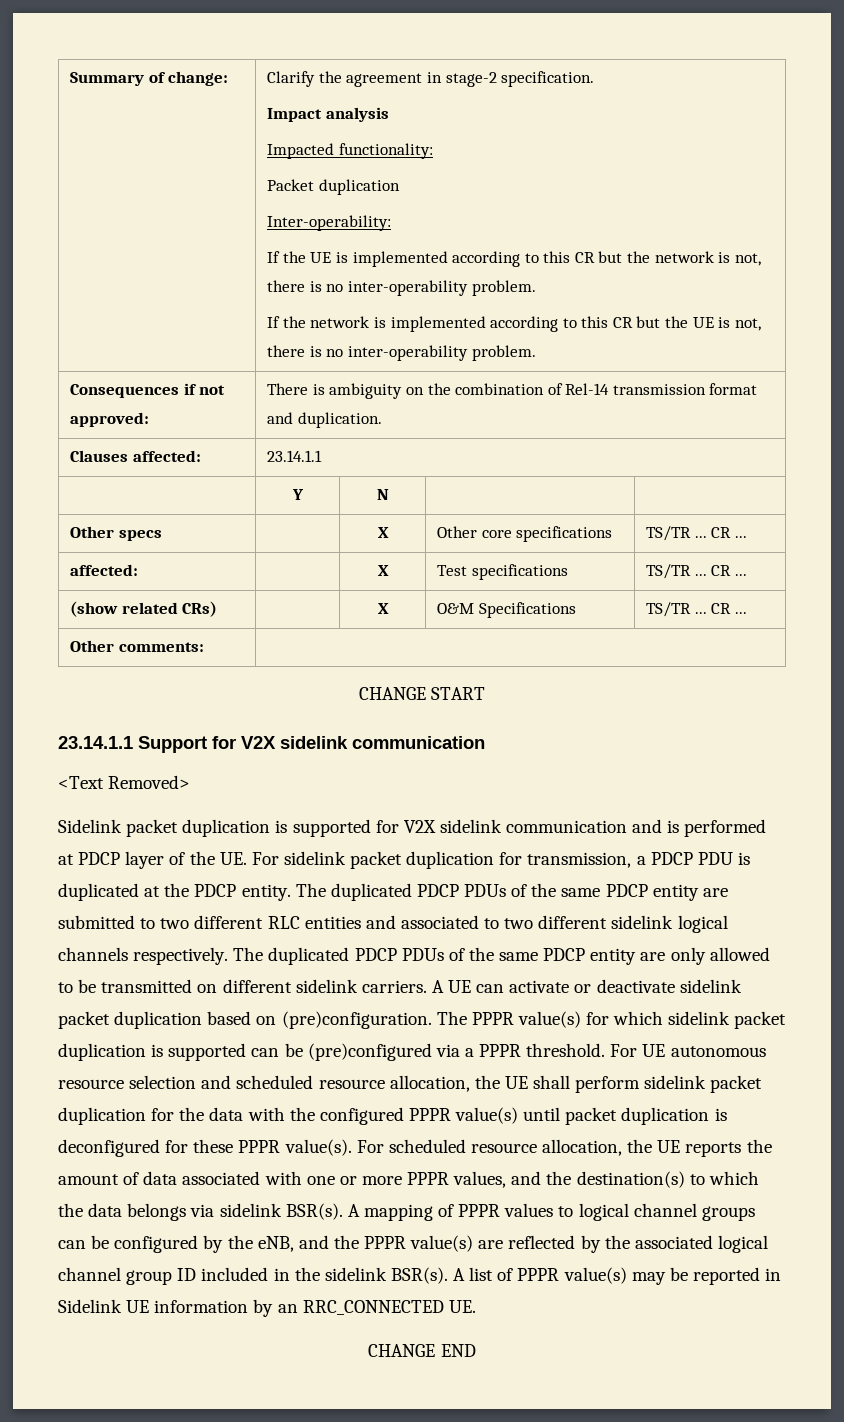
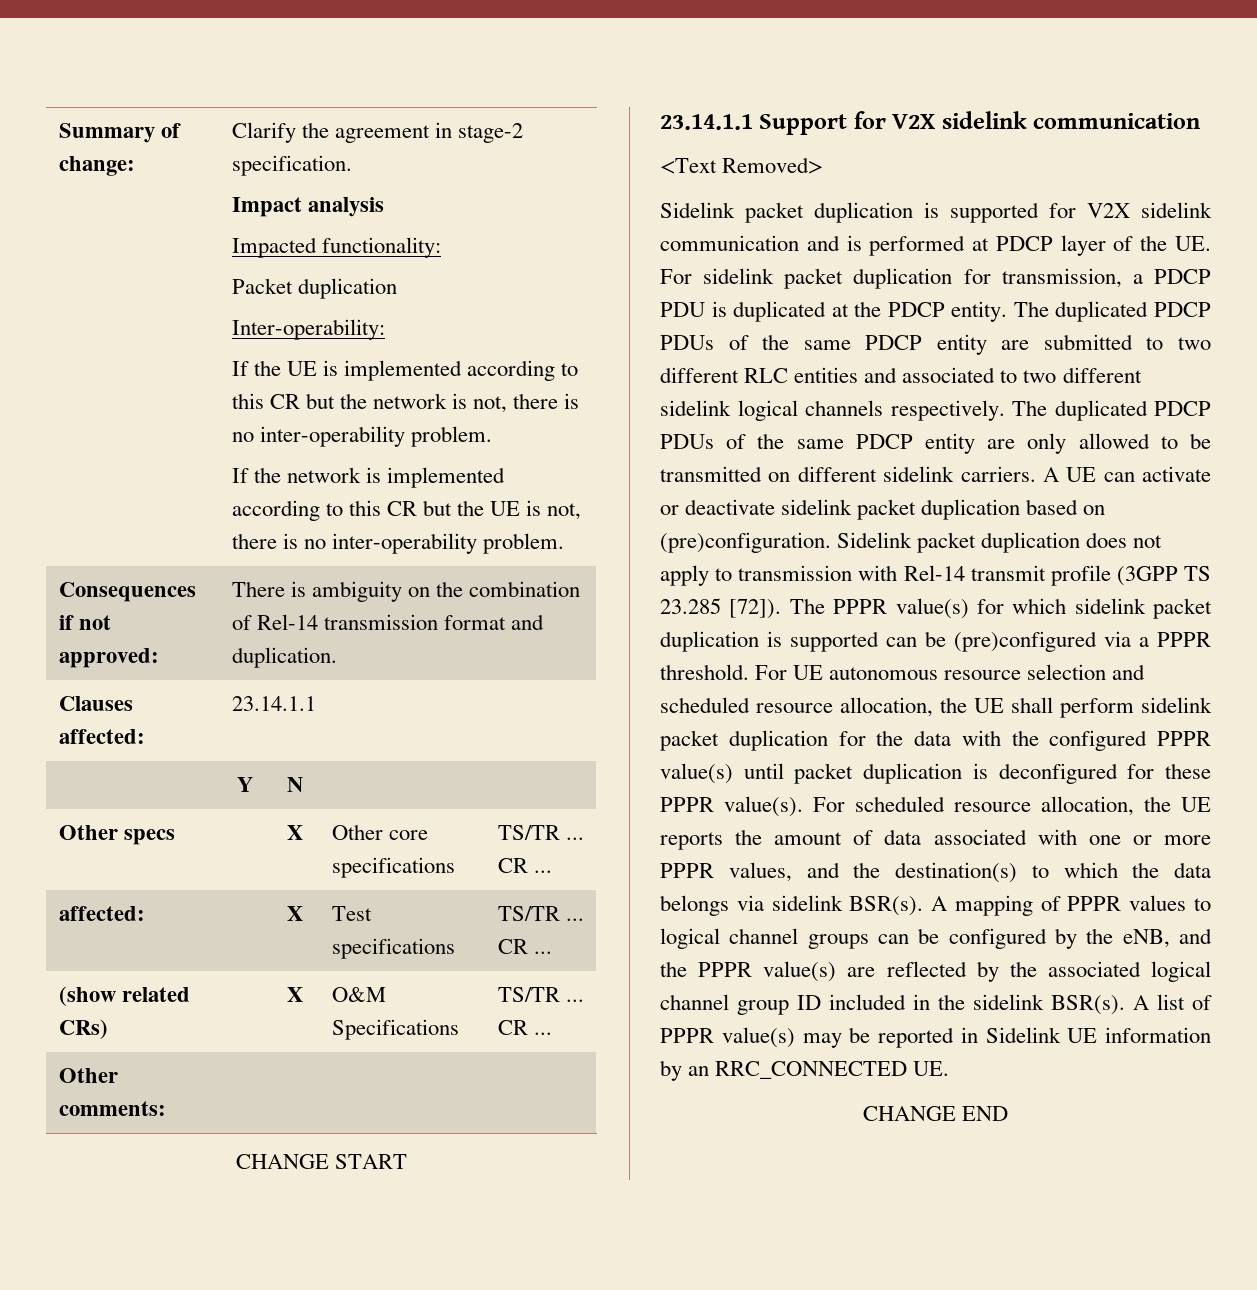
+ Sidelink packet duplication does not apply to transmission with Rel-14 transmit profile (3GPP TS 23.285 [72]).

